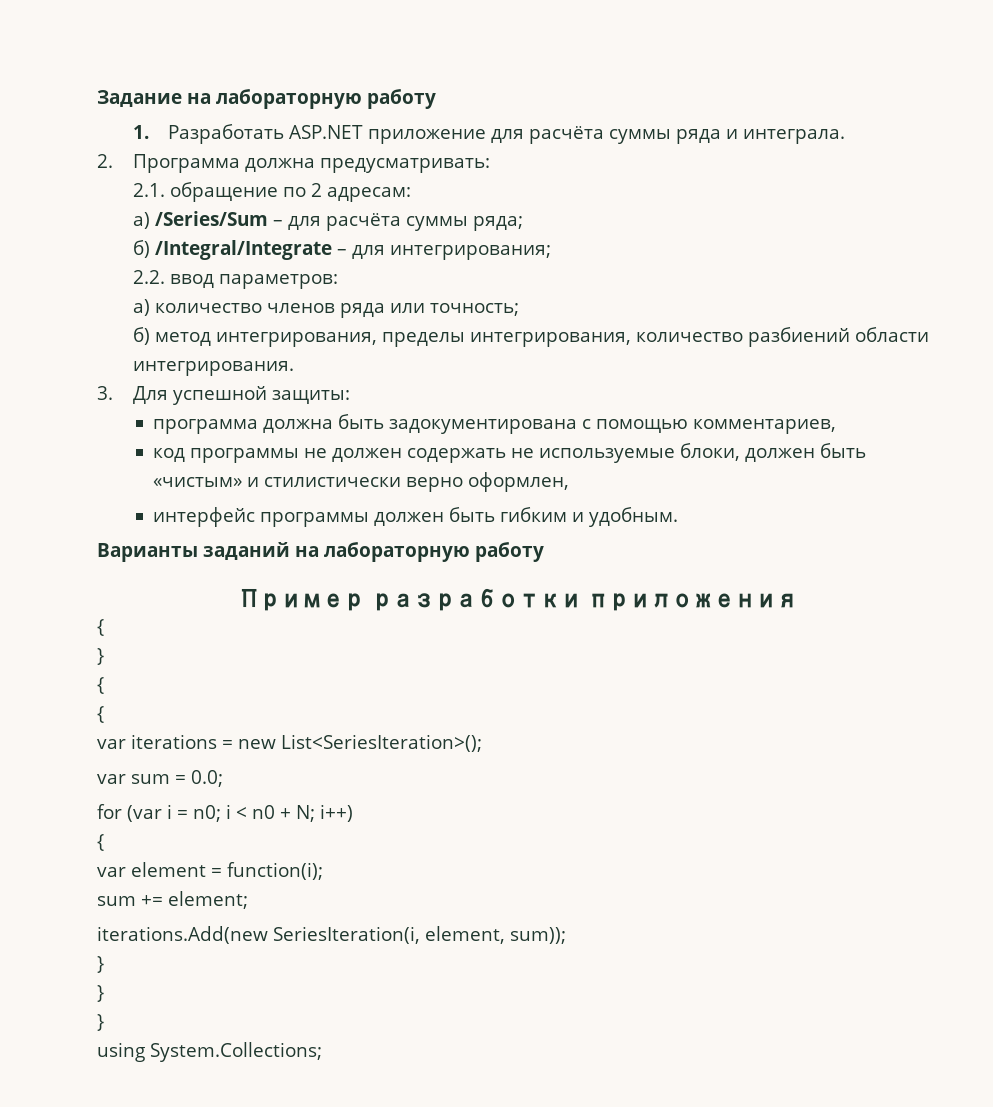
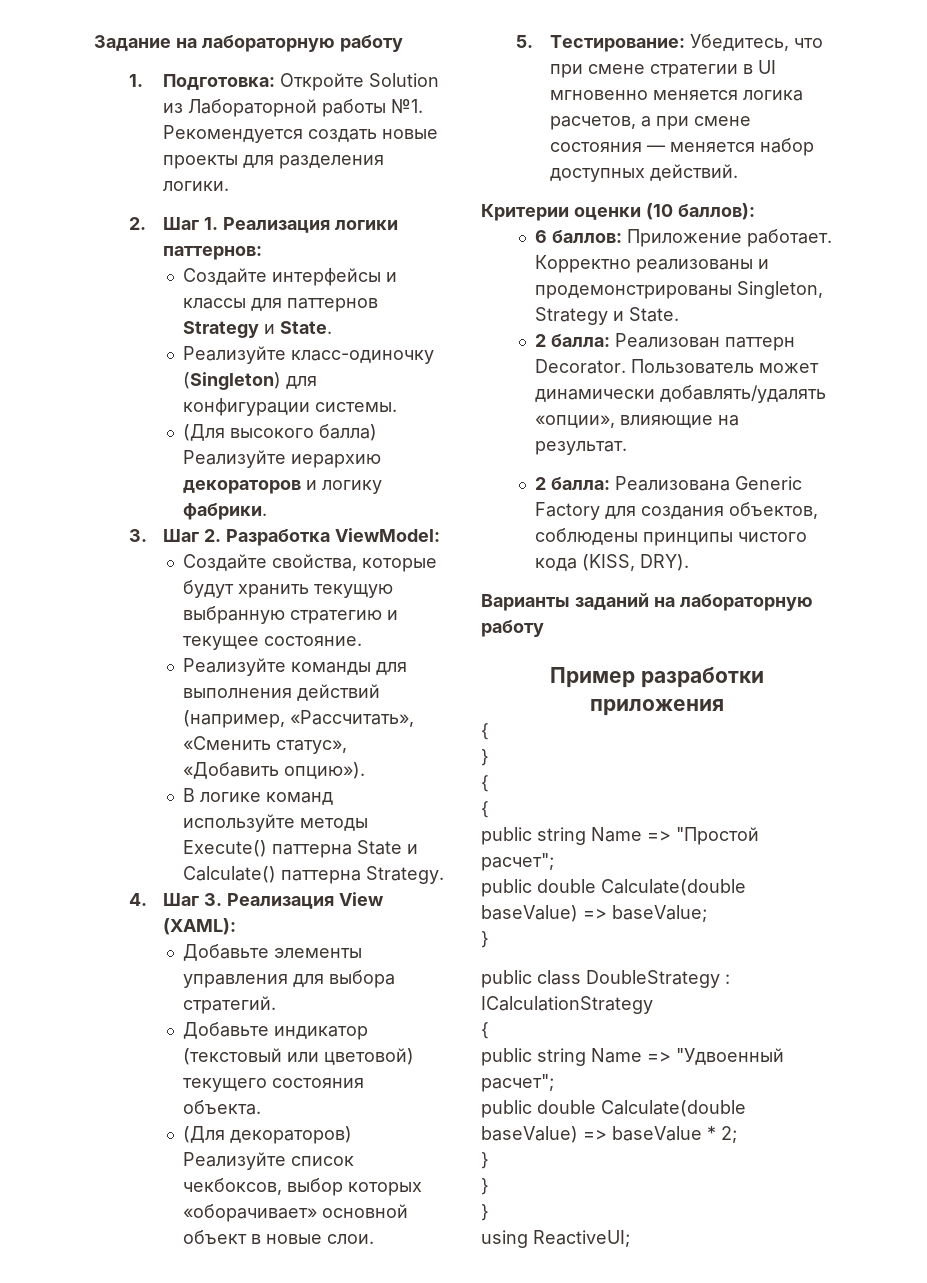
- 1. Разработать ASP.NET приложение для расчёта суммы ряда и интеграла.
- 2. Программа должна предусматривать:
- 2.1. обращение по 2 адресам:
- а) /Series/Sum – для расчёта суммы ряда;
- б) /Integral/Integrate – для интегрирования;
- 2.2. ввод параметров:
- а) количество членов ряда или точность;
- б) метод интегрирования, пределы интегрирования, количество разбиений области интегрирования.
- 3. Для успешной защиты:
- программа должна быть задокументирована с помощью комментариев,
- код программы не должен содержать не используемые блоки, должен быть «чистым» и стилистически верно оформлен,
- интерфейс программы должен быть гибким и удобным.
+ 1. Подготовка: Откройте Solution из Лабораторной работы №1. Рекомендуется создать новые проекты для разделения логики.
+ 2. Шаг 1. Реализация логики паттернов:
+ Создайте интерфейсы и классы для паттернов Strategy и State.
+ Реализуйте класс-одиночку (Singleton) для конфигурации системы.
+ (Для высокого балла) Реализуйте иерархию декораторов и логику фабрики.
+ 3. Шаг 2. Разработка ViewModel:
+ Создайте свойства, которые будут хранить текущую выбранную стратегию и текущее состояние.
+ Реализуйте команды для выполнения действий (например, «Рассчитать», «Сменить статус», «Добавить опцию»).
+ В логике команд используйте методы Execute() паттерна State и Calculate() паттерна Strategy.
+ 4. Шаг 3. Реализация View (XAML):
+ Добавьте элементы управления для выбора стратегий.
+ Добавьте индикатор (текстовый или цветовой) текущего состояния объекта.
+ (Для декораторов) Реализуйте список чекбоксов, выбор которых «оборачивает» основной объект в новые слои.
+ 5. Тестирование: Убедитесь, что при смене стратегии в UI мгновенно меняется логика расчетов, а при смене состояния — меняется набор доступных действий.
+ Критерии оценки (10 баллов):
+ 6 баллов: Приложение работает. Корректно реализованы и продемонстрированы Singleton, Strategy и State.
+ 2 балла: Реализован паттерн Decorator. Пользователь может динамически добавлять/удалять «опции», влияющие на результат.
+ 2 балла: Реализована Generic Factory для создания объектов, соблюдены принципы чистого кода (KISS, DRY).
- var iterations = new List<SeriesIteration>();
- var sum = 0.0;
- for (var i = n0; i < n0 + N; i++)
+ public string Name => "Простой расчет";
+ public double Calculate(double baseValue) => baseValue;
+ }
+ public class DoubleStrategy : ICalculationStrategy
  {
- var element = function(i);
- sum += element;
- iterations.Add(new SeriesIteration(i, element, sum));
+ public string Name => "Удвоенный расчет";
+ public double Calculate(double baseValue) => baseValue * 2;
- using System.Collections;
+ using ReactiveUI;

